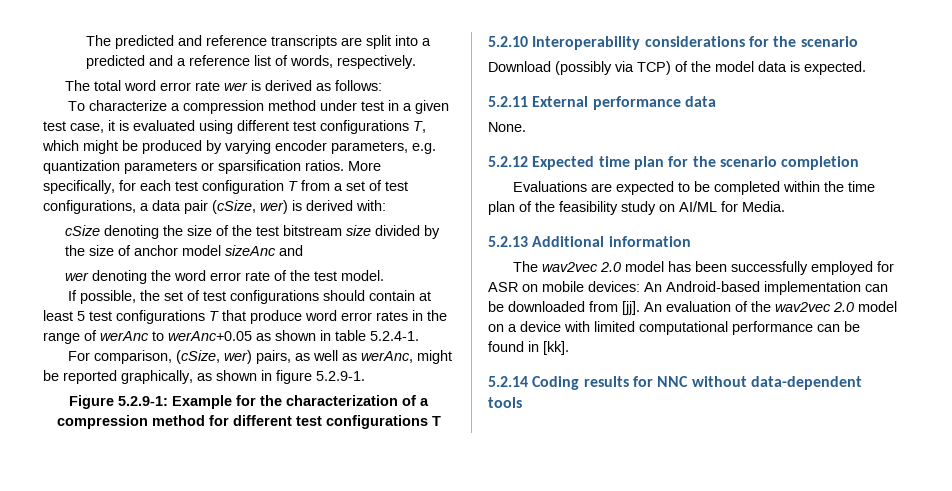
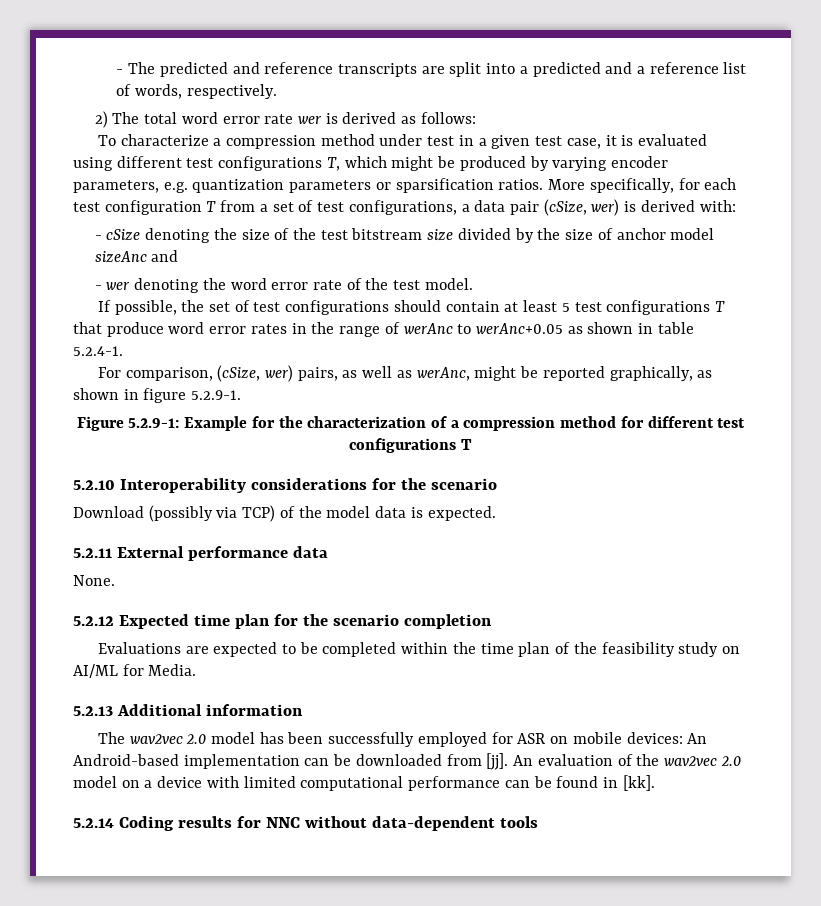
- The predicted and reference transcripts are split into a predicted and a reference list of words, respectively.
+ - The predicted and reference transcripts are split into a predicted and a reference list of words, respectively.
- The total word error rate wer is derived as follows:
+ 2) The total word error rate wer is derived as follows:
- cSize denoting the size of the test bitstream size divided by the size of anchor model sizeAnc and
+ - cSize denoting the size of the test bitstream size divided by the size of anchor model sizeAnc and
- wer denoting the word error rate of the test model.
+ - wer denoting the word error rate of the test model.

